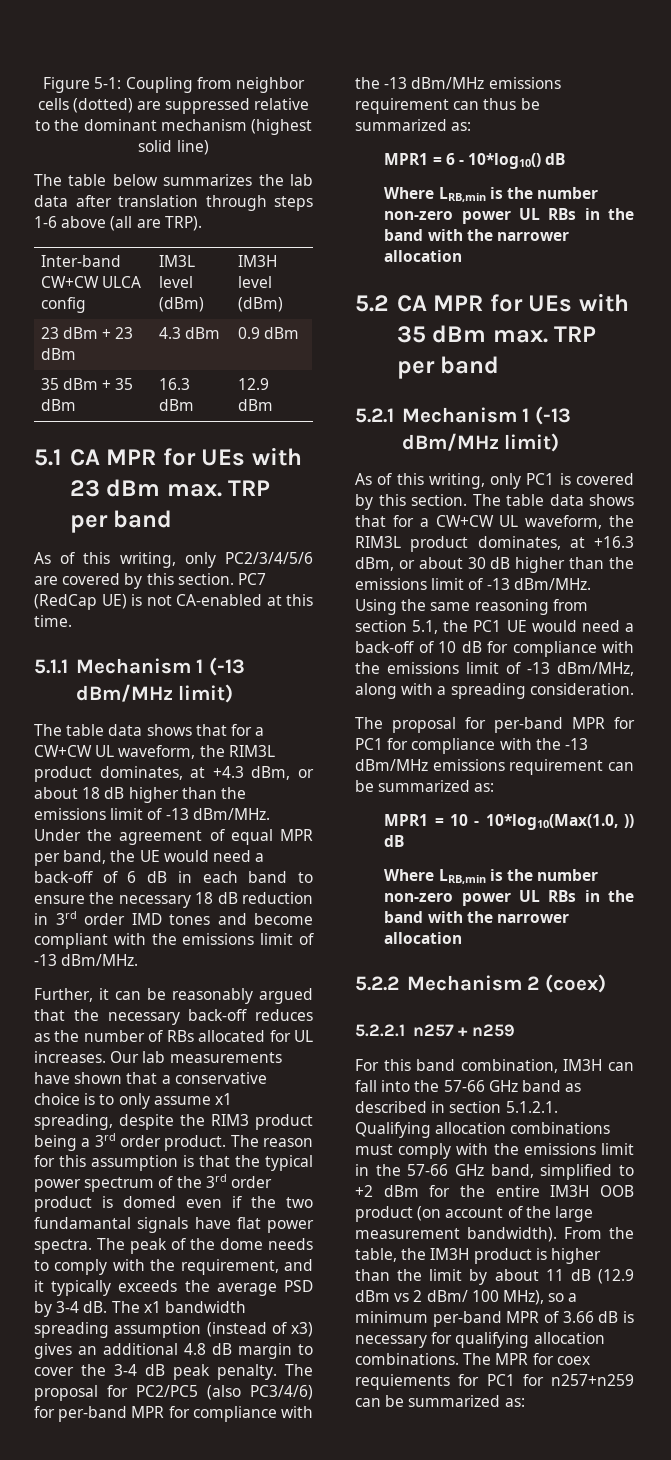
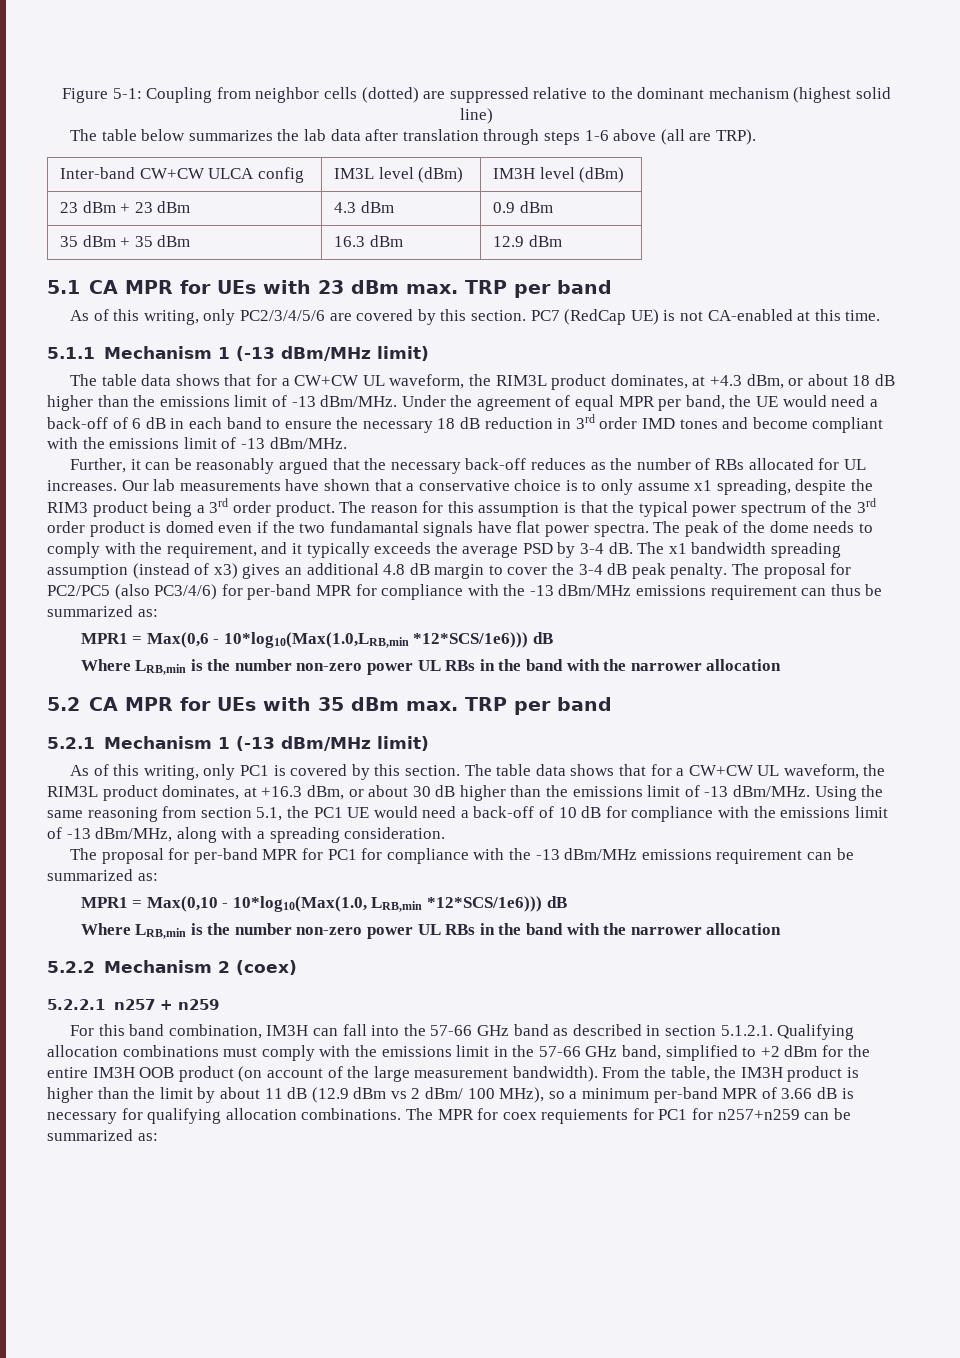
- MPR1 = 6 - 10*log10() dB
+ MPR1 = Max(0,6 - 10*log10(Max(1.0,LRB,min *12*SCS/1e6))) dB
- MPR1 = 10 - 10*log10(Max(1.0, )) dB
+ MPR1 = Max(0,10 - 10*log10(Max(1.0, LRB,min *12*SCS/1e6))) dB

